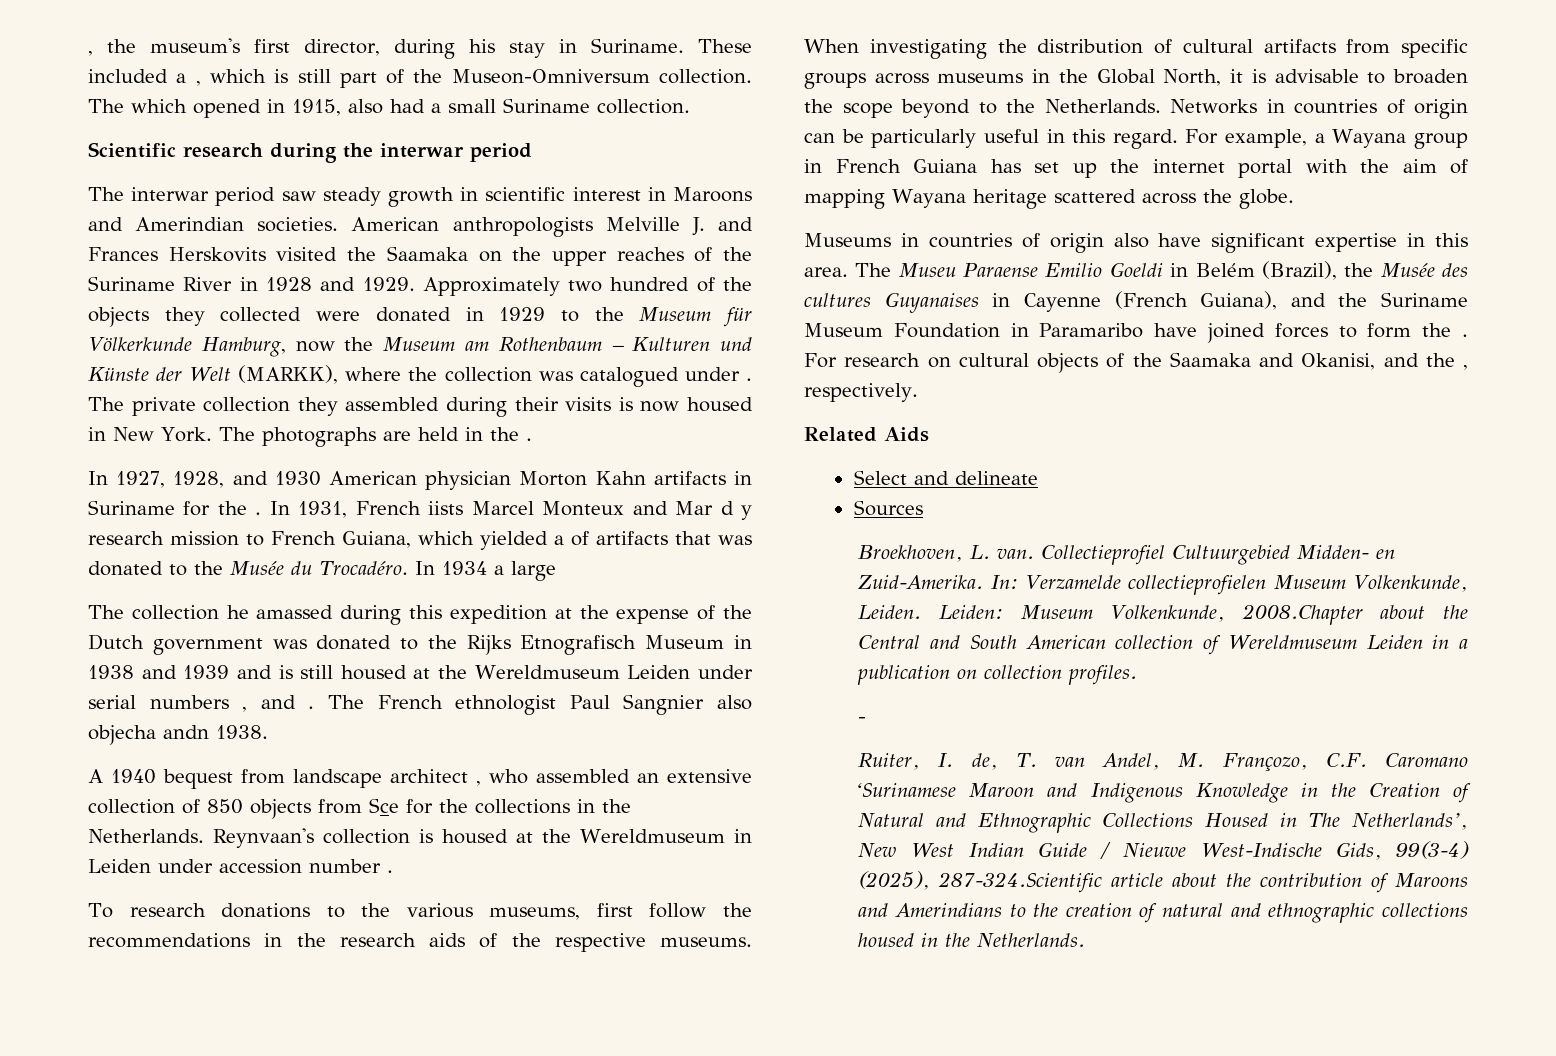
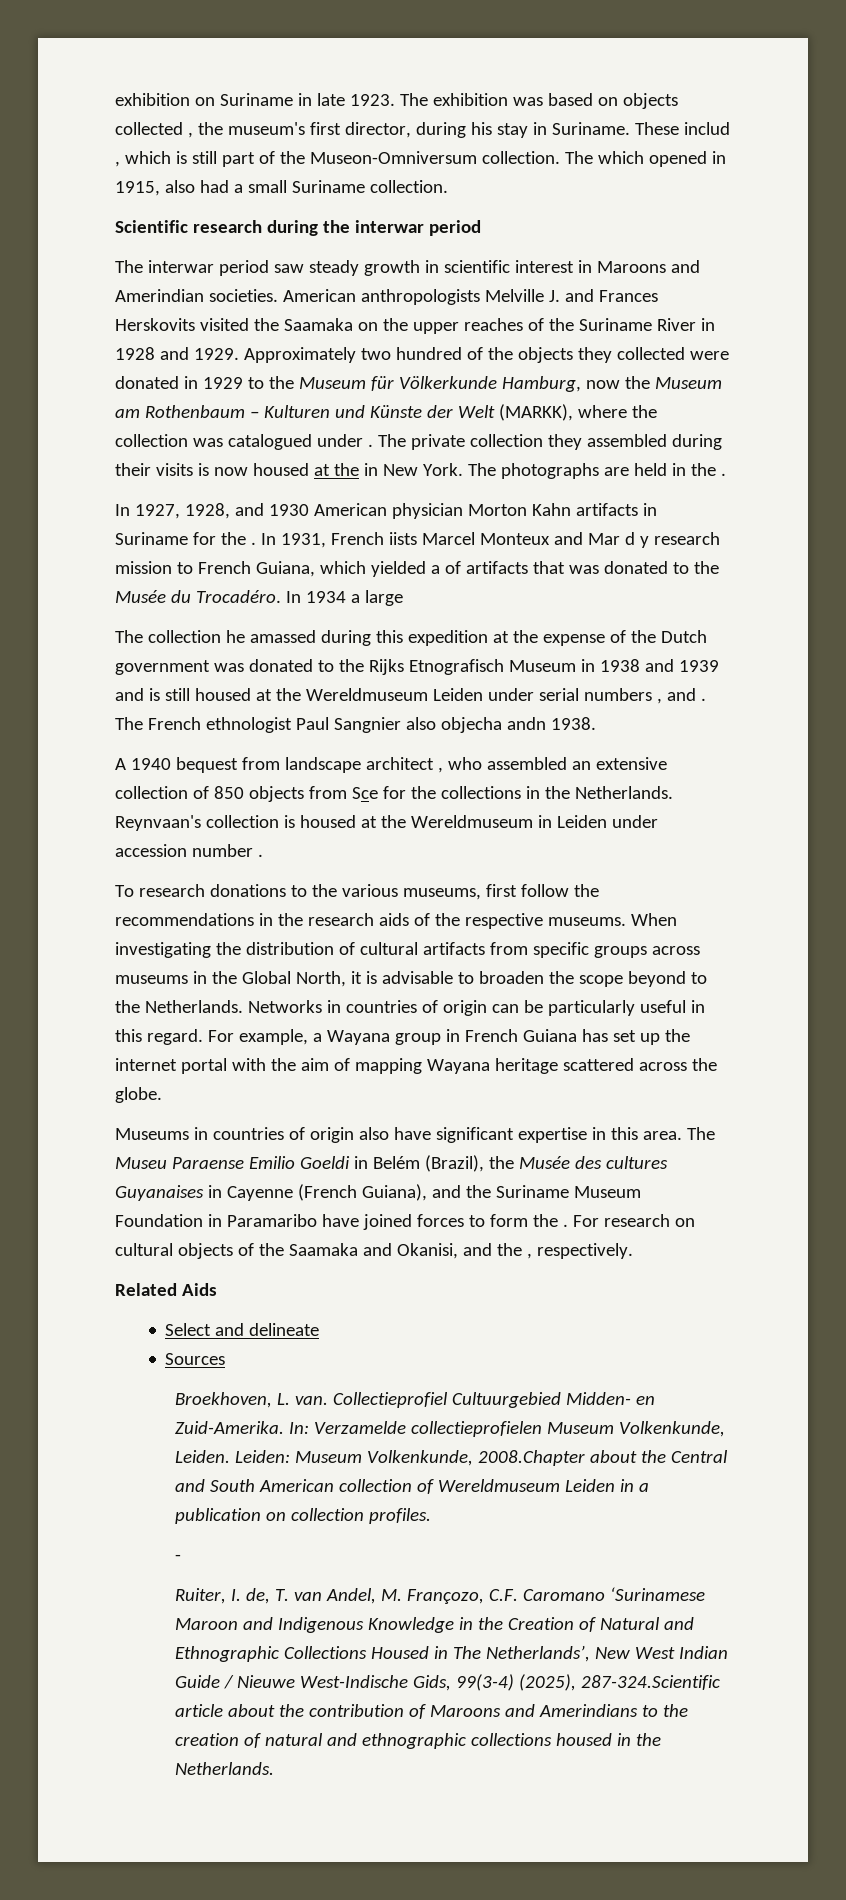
- , the museum's first director, during his stay in Suriname.
+ exhibition on Suriname in late 1923. The exhibition was based on objects collected , the museum's first director, during his stay in Suriname.
- These included a , which is still part of the Museon-Omniversum collection.
+ These includ , which is still part of the Museon-Omniversum collection.
- The private collection they assembled during their visits is now housed in New York.
+ The private collection they assembled during their visits is now housed at the in New York.

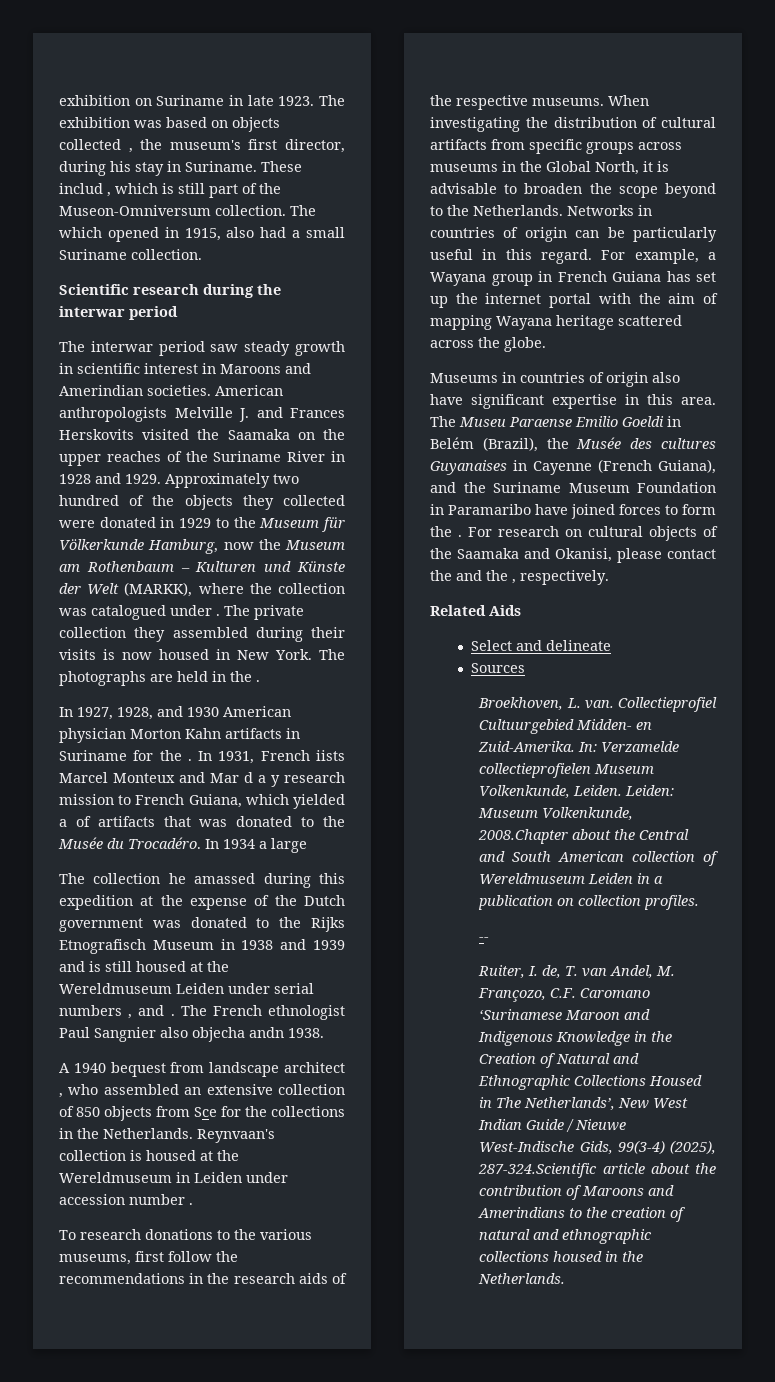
- The private collection they assembled during their visits is now housed at the in New York.
+ The private collection they assembled during their visits is now housed in New York.
- In 1931, French iists Marcel Monteux and Mar d y research mission to French Guiana, which yielded a of artifacts that was donated to the Musée du Trocadéro.
+ In 1931, French iists Marcel Monteux and Mar d a y research mission to French Guiana, which yielded a of artifacts that was donated to the Musée du Trocadéro.
- For research on cultural objects of the Saamaka and Okanisi, and the , respectively.
+ For research on cultural objects of the Saamaka and Okanisi, please contact the and the , respectively.
  Leiden: Museum Volkenkunde, 2008.Chapter about the Central and South American collection of Wereldmuseum Leiden in a publication on collection profiles.
- -
+ --

